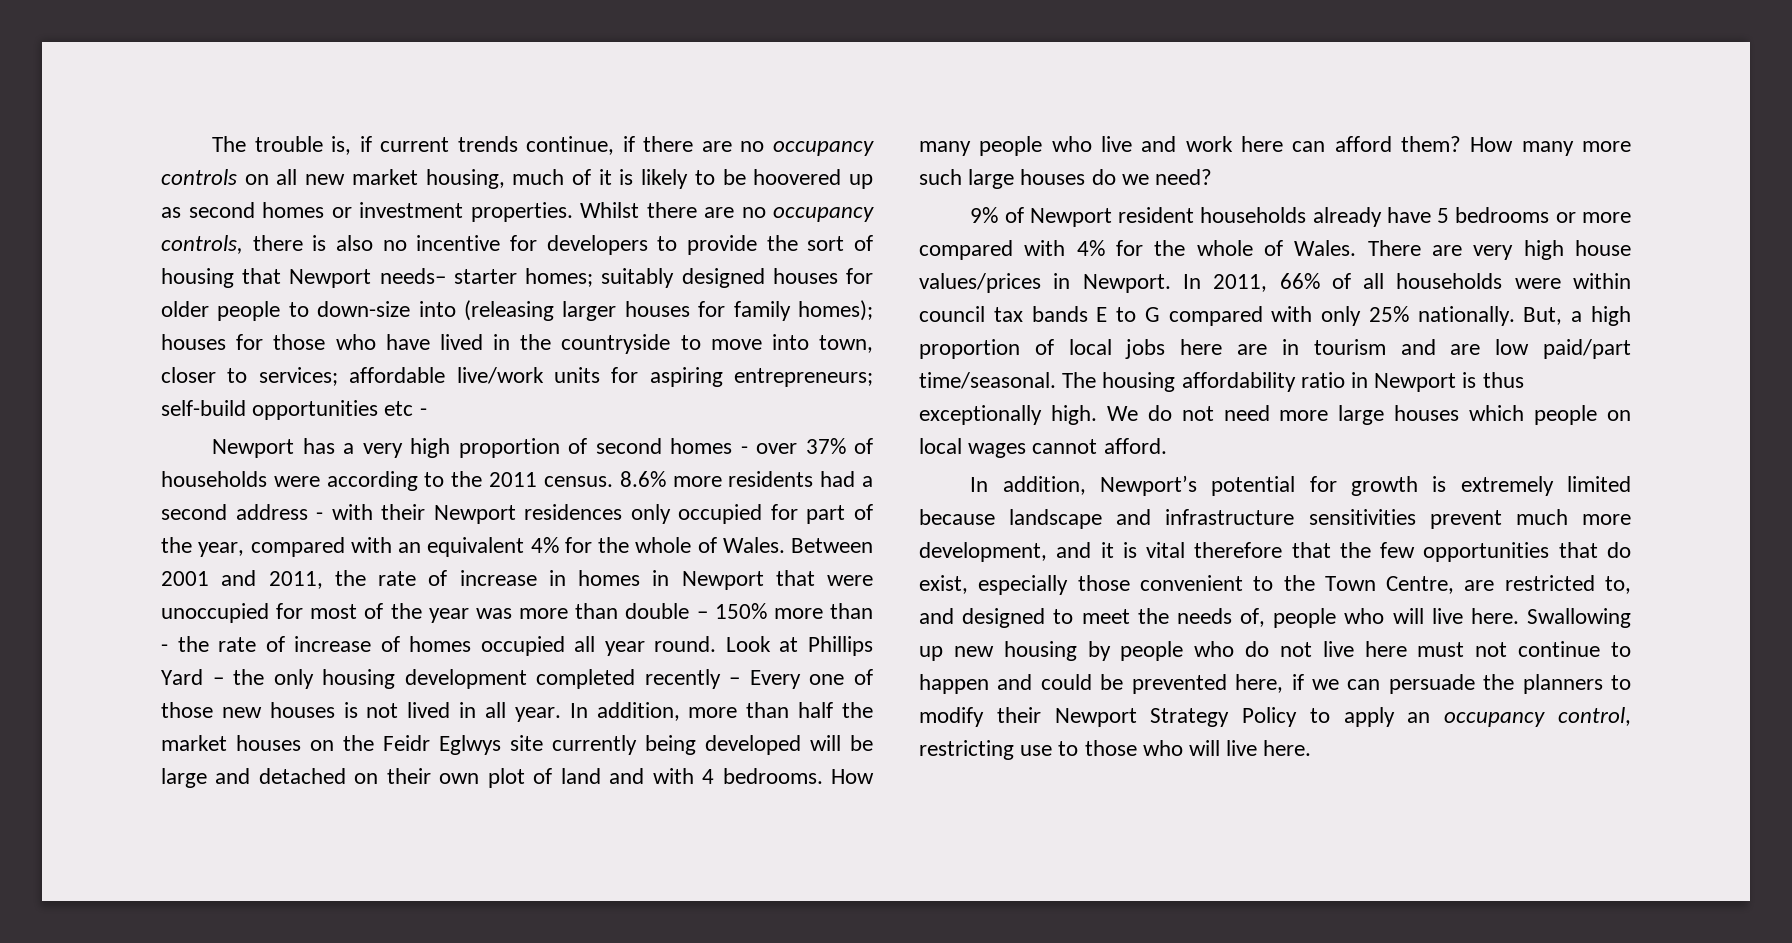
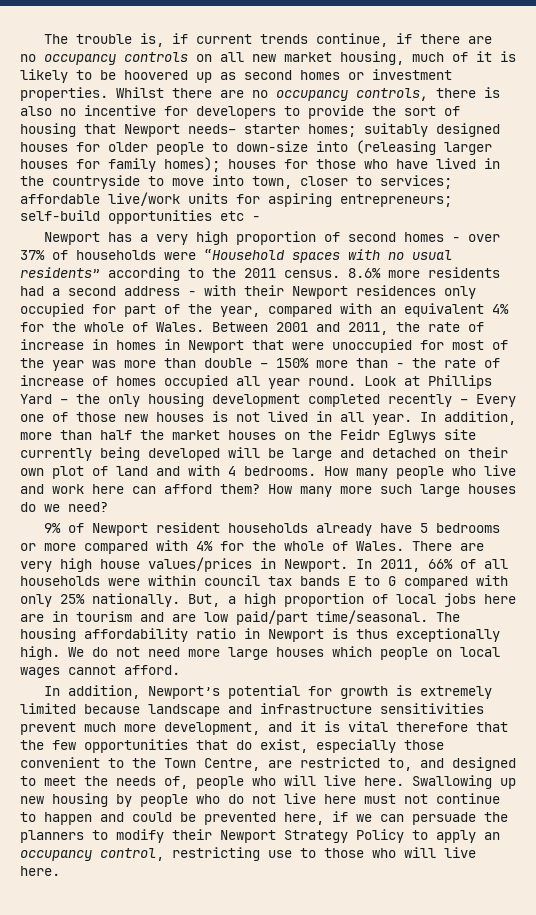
- Newport has a very high proportion of second homes - over 37% of households were according to the 2011 census.
+ Newport has a very high proportion of second homes - over 37% of households were “Household spaces with no usual residents” according to the 2011 census.

